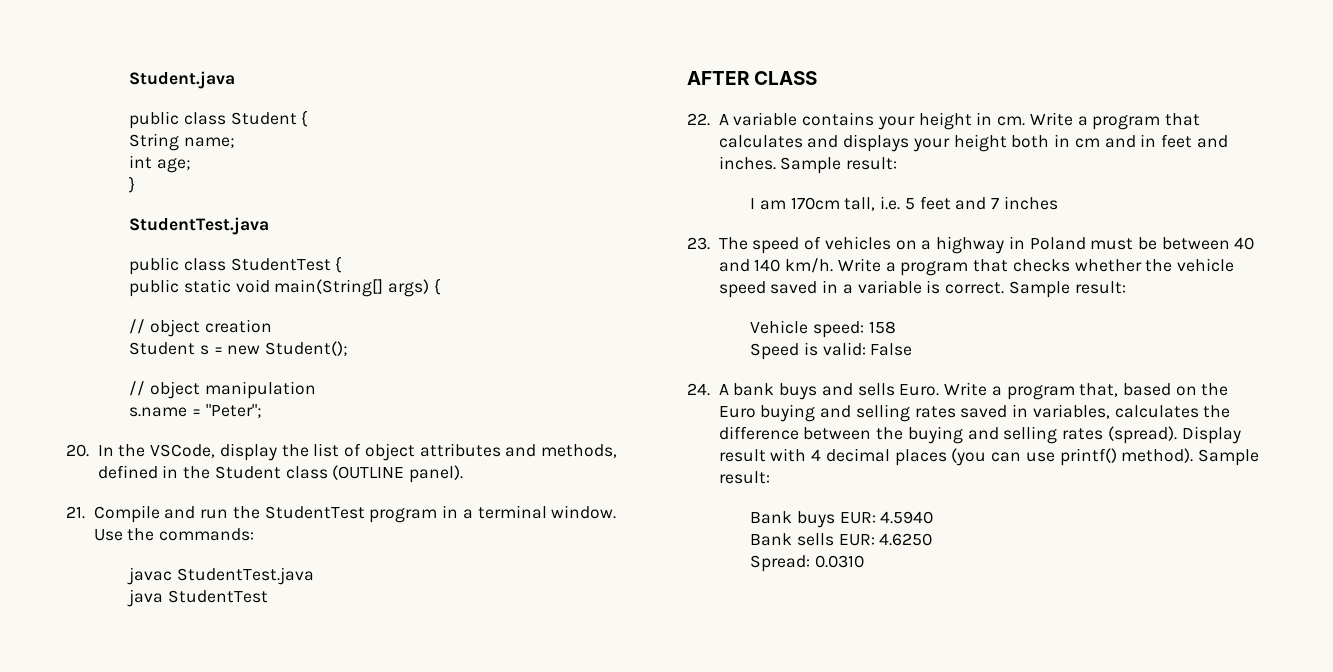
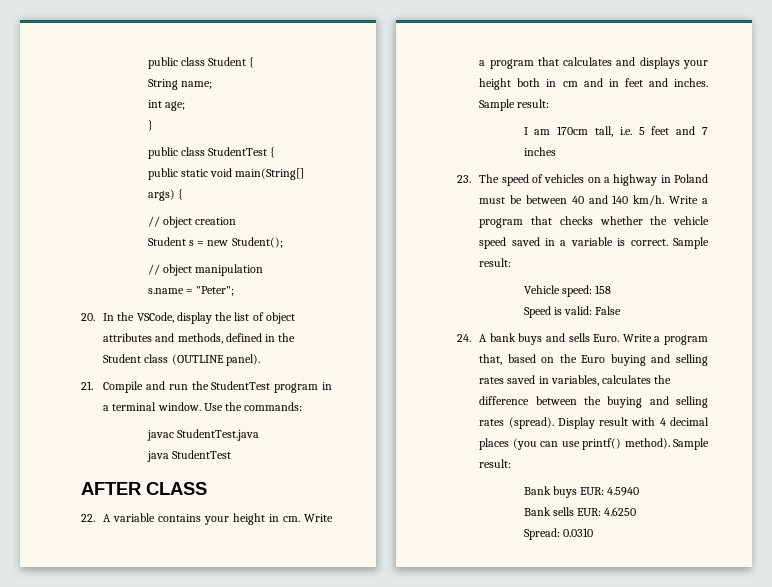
- Student.java
  }
- StudentTest.java

